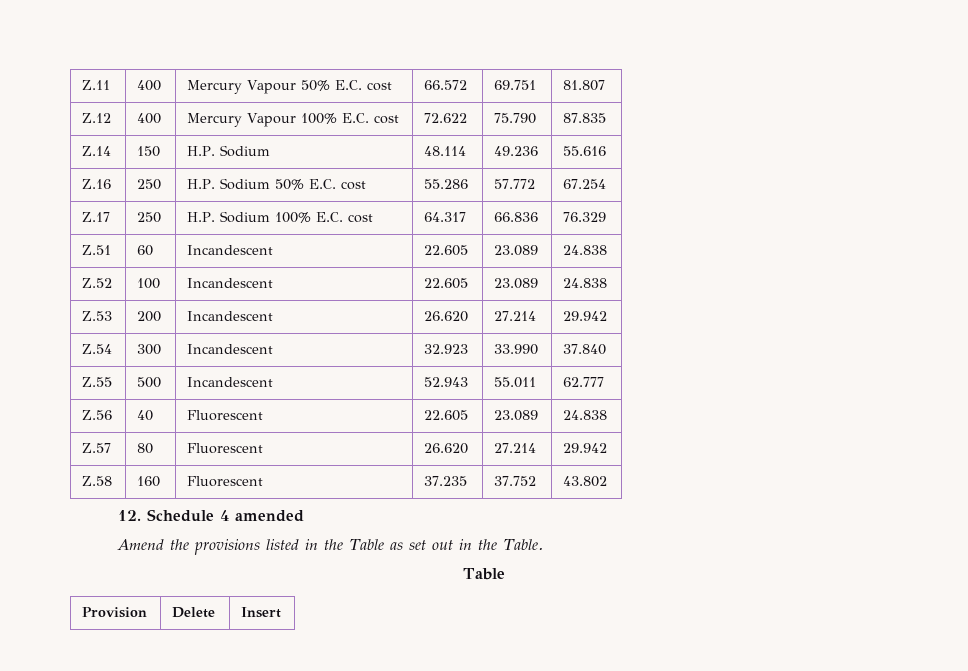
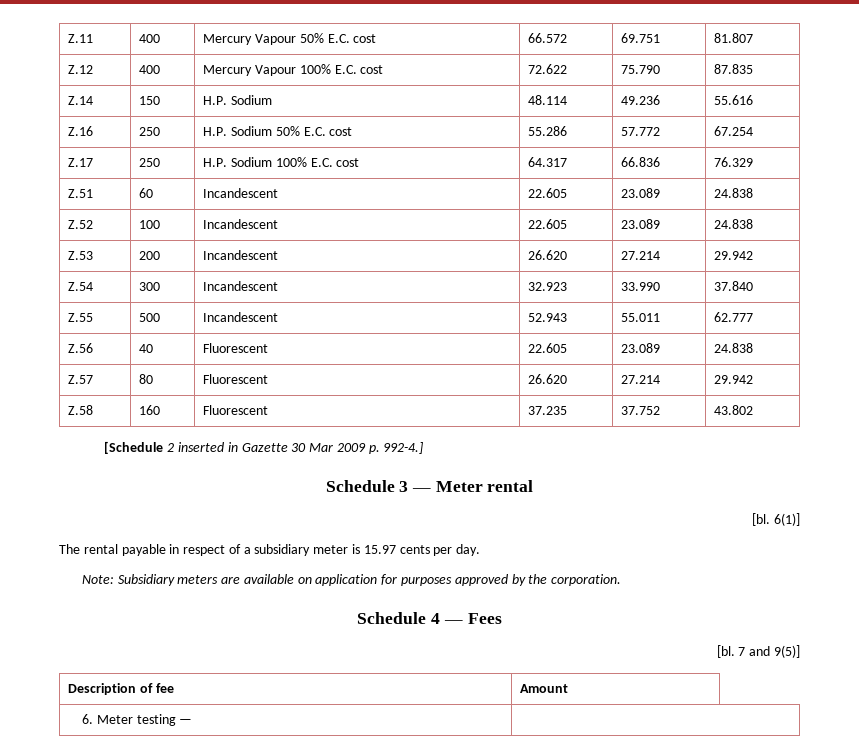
- 12. Schedule 4 amended
- Amend the provisions listed in the Table as set out in the Table.
- Table
- Provision | Delete | Insert
+ [Schedule 2 inserted in Gazette 30 Mar 2009 p. 992-4.]
+ Schedule 3 — Meter rental
+ [bl. 6(1)]
+ The rental payable in respect of a subsidiary meter is 15.97 cents per day.
+ Note: Subsidiary meters are available on application for purposes approved by the corporation.
+ Schedule 4 — Fees
+ [bl. 7 and 9(5)]
+ Description of fee | Amount
+ 6. Meter testing — |

